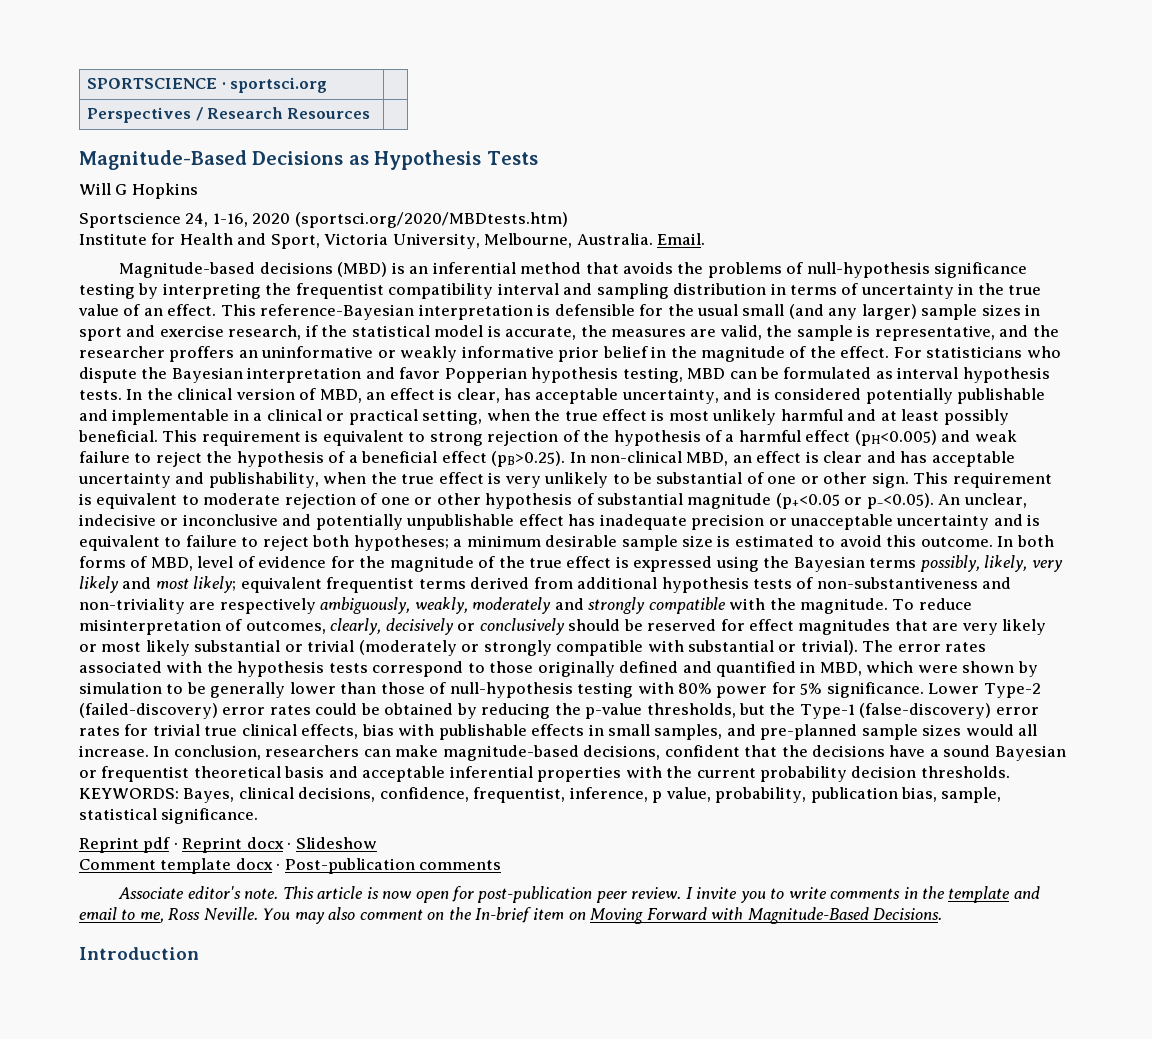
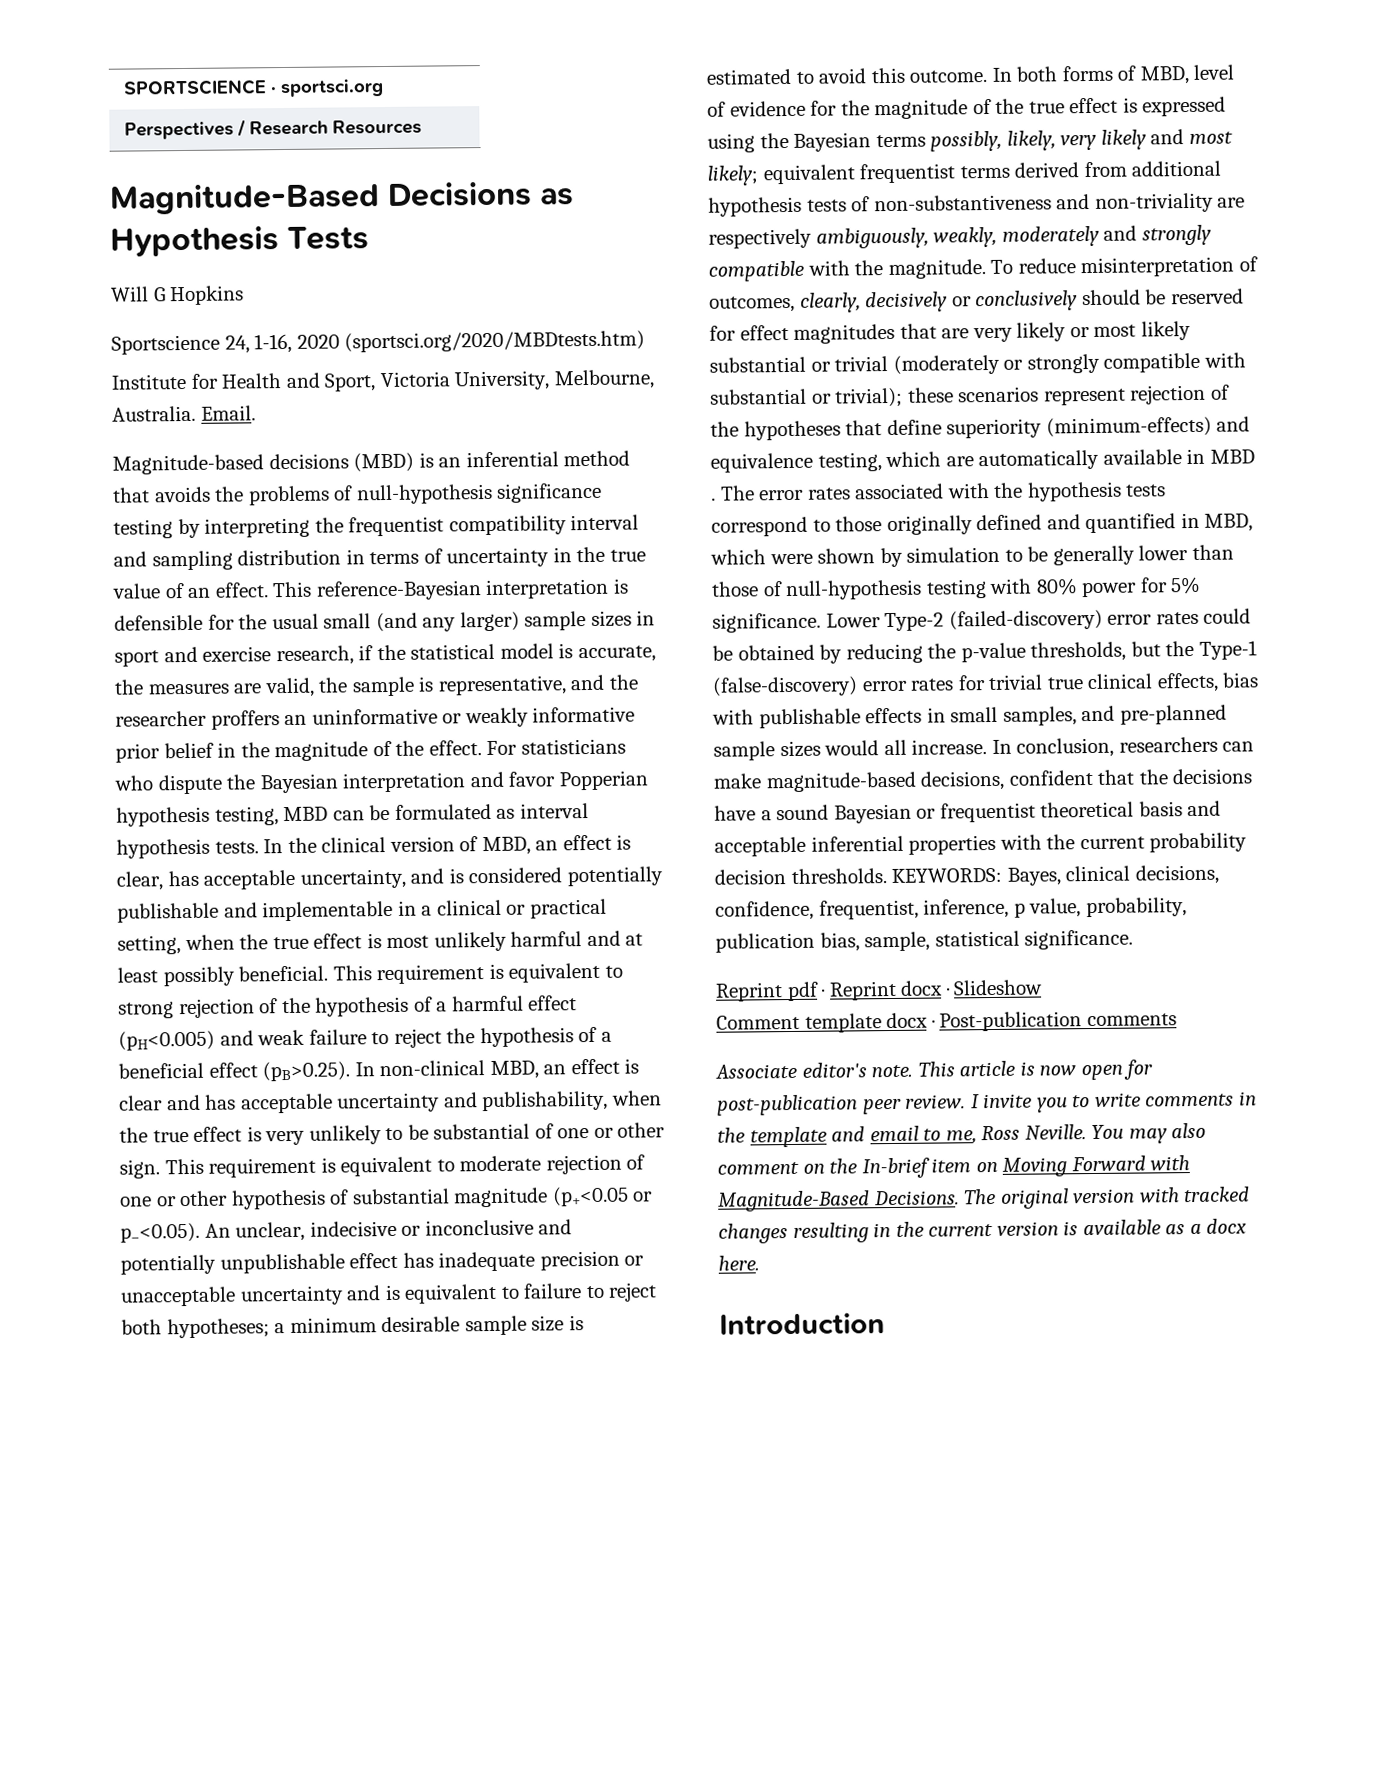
- To reduce misinterpretation of outcomes, clearly, decisively or conclusively should be reserved for effect magnitudes that are very likely or most likely substantial or trivial (moderately or strongly compatible with substantial or trivial).
+ To reduce misinterpretation of outcomes, clearly, decisively or conclusively should be reserved for effect magnitudes that are very likely or most likely substantial or trivial (moderately or strongly compatible with substantial or trivial); these scenarios represent rejection of the hypotheses that define superiority (minimum-effects) and equivalence testing, which are automatically available in MBD .
+ The original version with tracked changes resulting in the current version is available as a docx here.

